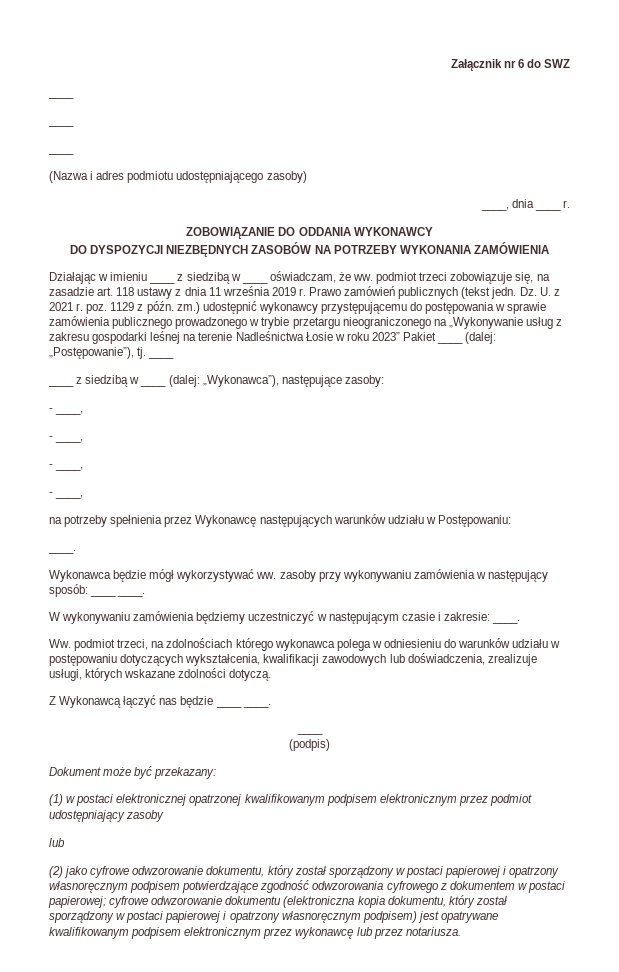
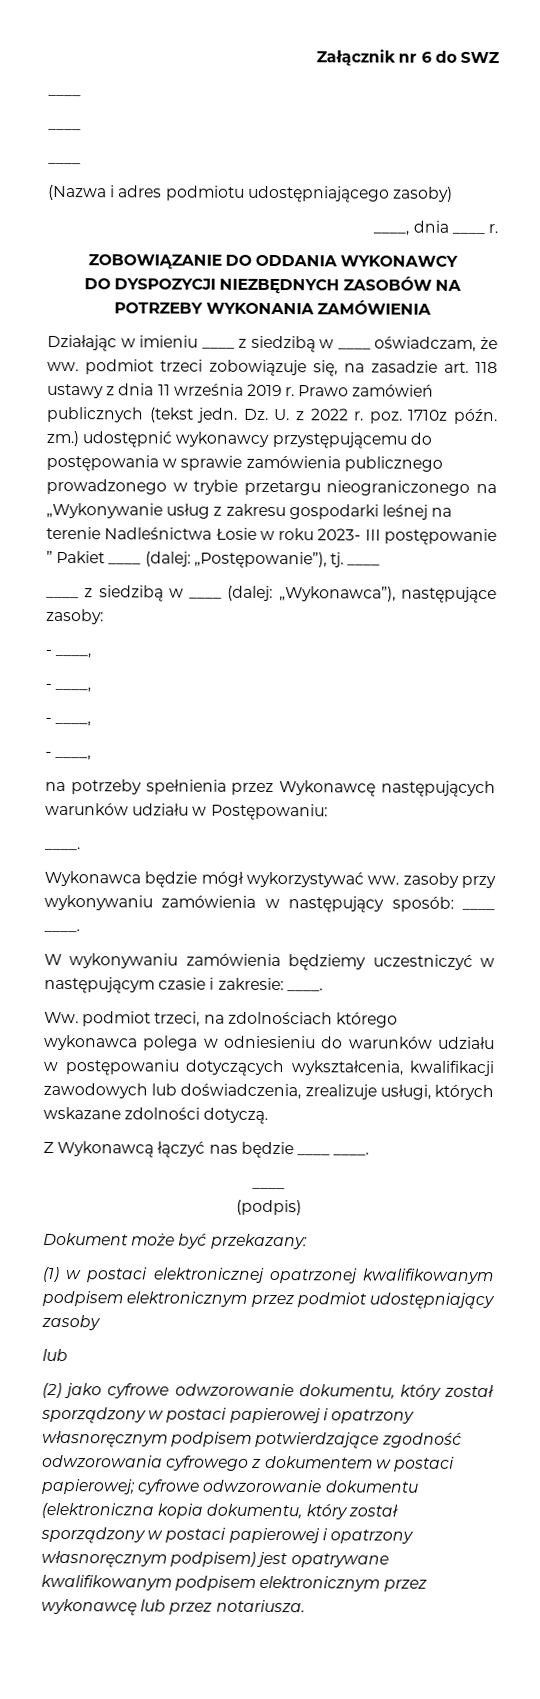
- Dz. U. z 2021 r. poz. 1129 z późn. zm.) udostępnić wykonawcy przystępującemu do postępowania w sprawie zamówienia publicznego prowadzonego w trybie przetargu nieograniczonego na „Wykonywanie usług z zakresu gospodarki leśnej na terenie Nadleśnictwa Łosie w roku 2023” Pakiet ____ (dalej: „Postępowanie”), tj.
+ Dz. U. z 2022 r. poz. 1710z późn. zm.) udostępnić wykonawcy przystępującemu do postępowania w sprawie zamówienia publicznego prowadzonego w trybie przetargu nieograniczonego na „Wykonywanie usług z zakresu gospodarki leśnej na terenie Nadleśnictwa Łosie w roku 2023- III postępowanie ” Pakiet ____ (dalej: „Postępowanie”), tj.

